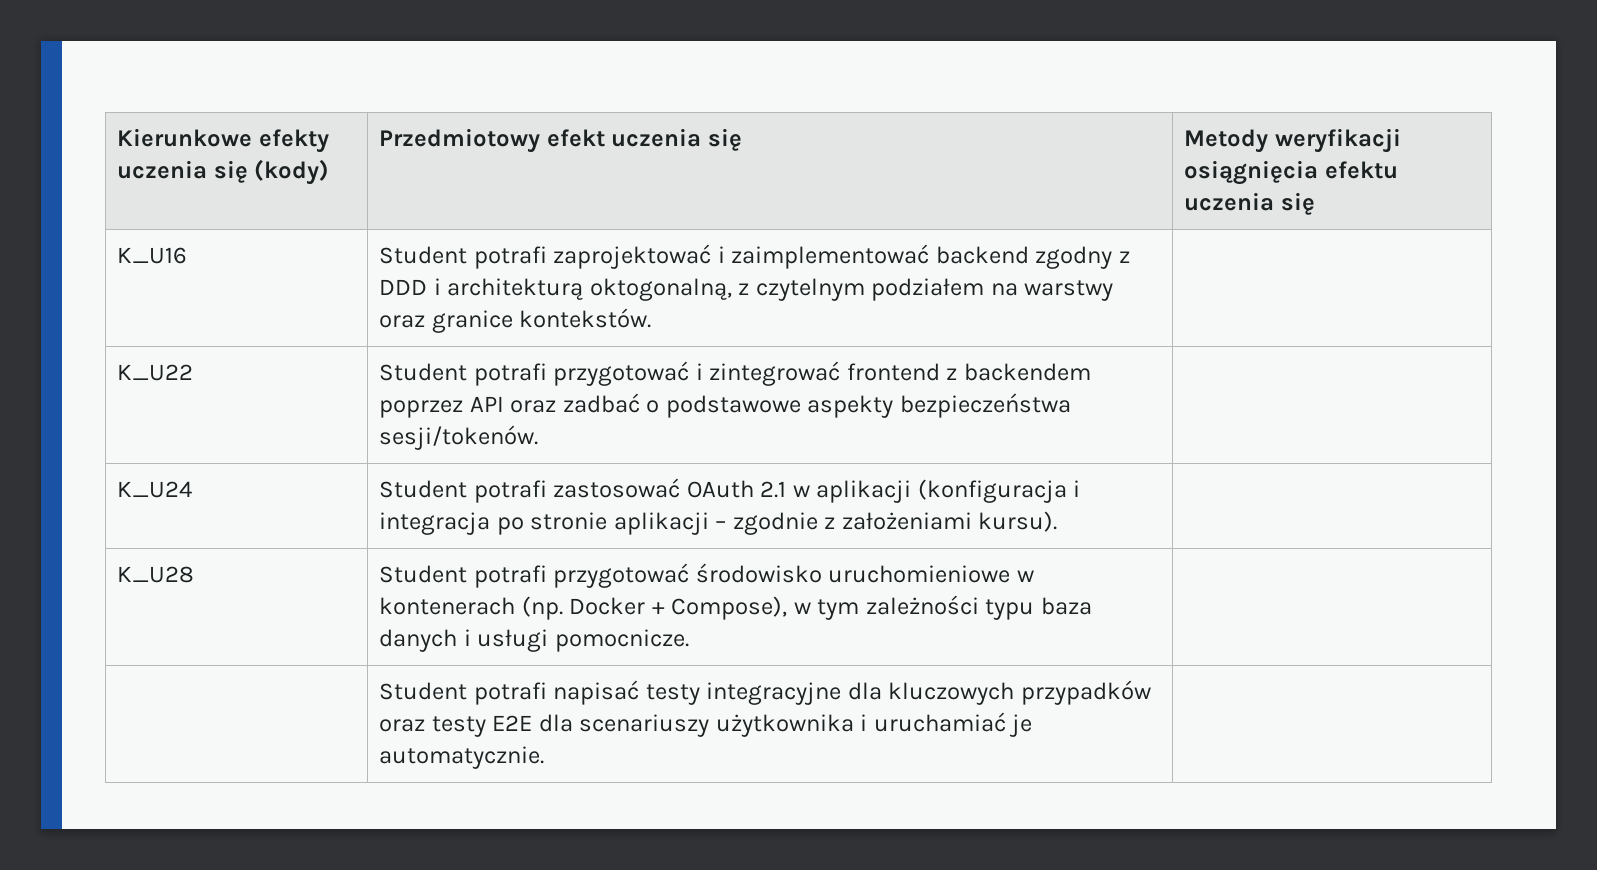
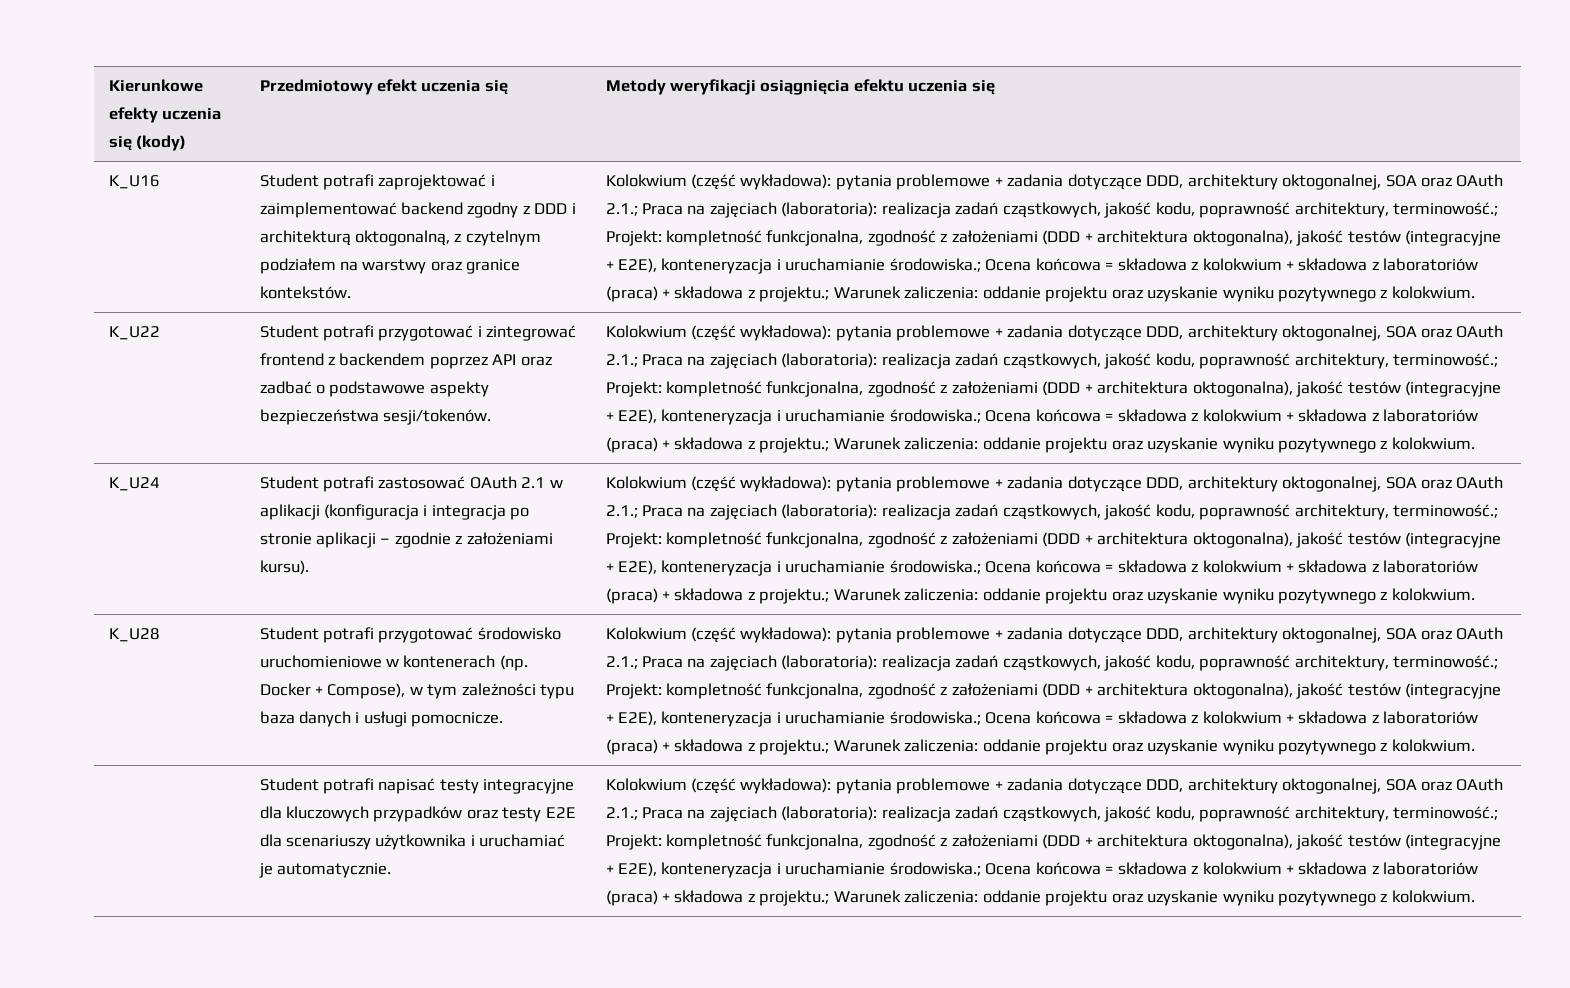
- Student potrafi zaprojektować i zaimplementować backend zgodny z DDD i architekturą oktogonalną, z czytelnym podziałem na warstwy oraz granice kontekstów.
+ Student potrafi zaprojektować i zaimplementować backend zgodny z DDD i architekturą oktogonalną, z czytelnym podziałem na warstwy oraz granice kontekstów. | Kolokwium (część wykładowa): pytania problemowe + zadania dotyczące DDD, architektury oktogonalnej, SOA oraz OAuth 2.1.; Praca na zajęciach (laboratoria): realizacja zadań cząstkowych, jakość kodu, poprawność architektury, terminowość.; Projekt: kompletność funkcjonalna, zgodność z założeniami (DDD + architektura oktogonalna), jakość testów (integracyjne + E2E), konteneryzacja i uruchamianie środowiska.; Ocena końcowa = składowa z kolokwium + składowa z laboratoriów (praca) + składowa z projektu.; Warunek zaliczenia: oddanie projektu oraz uzyskanie wyniku pozytywnego z kolokwium.
- Student potrafi przygotować i zintegrować frontend z backendem poprzez API oraz zadbać o podstawowe aspekty bezpieczeństwa sesji/tokenów.
+ Student potrafi przygotować i zintegrować frontend z backendem poprzez API oraz zadbać o podstawowe aspekty bezpieczeństwa sesji/tokenów. | Kolokwium (część wykładowa): pytania problemowe + zadania dotyczące DDD, architektury oktogonalnej, SOA oraz OAuth 2.1.; Praca na zajęciach (laboratoria): realizacja zadań cząstkowych, jakość kodu, poprawność architektury, terminowość.; Projekt: kompletność funkcjonalna, zgodność z założeniami (DDD + architektura oktogonalna), jakość testów (integracyjne + E2E), konteneryzacja i uruchamianie środowiska.; Ocena końcowa = składowa z kolokwium + składowa z laboratoriów (praca) + składowa z projektu.; Warunek zaliczenia: oddanie projektu oraz uzyskanie wyniku pozytywnego z kolokwium.
- Student potrafi zastosować OAuth 2.1 w aplikacji (konfiguracja i integracja po stronie aplikacji – zgodnie z założeniami kursu).
+ Student potrafi zastosować OAuth 2.1 w aplikacji (konfiguracja i integracja po stronie aplikacji – zgodnie z założeniami kursu). | Kolokwium (część wykładowa): pytania problemowe + zadania dotyczące DDD, architektury oktogonalnej, SOA oraz OAuth 2.1.; Praca na zajęciach (laboratoria): realizacja zadań cząstkowych, jakość kodu, poprawność architektury, terminowość.; Projekt: kompletność funkcjonalna, zgodność z założeniami (DDD + architektura oktogonalna), jakość testów (integracyjne + E2E), konteneryzacja i uruchamianie środowiska.; Ocena końcowa = składowa z kolokwium + składowa z laboratoriów (praca) + składowa z projektu.; Warunek zaliczenia: oddanie projektu oraz uzyskanie wyniku pozytywnego z kolokwium.
- Student potrafi przygotować środowisko uruchomieniowe w kontenerach (np. Docker + Compose), w tym zależności typu baza danych i usługi pomocnicze.
+ Student potrafi przygotować środowisko uruchomieniowe w kontenerach (np. Docker + Compose), w tym zależności typu baza danych i usługi pomocnicze. | Kolokwium (część wykładowa): pytania problemowe + zadania dotyczące DDD, architektury oktogonalnej, SOA oraz OAuth 2.1.; Praca na zajęciach (laboratoria): realizacja zadań cząstkowych, jakość kodu, poprawność architektury, terminowość.; Projekt: kompletność funkcjonalna, zgodność z założeniami (DDD + architektura oktogonalna), jakość testów (integracyjne + E2E), konteneryzacja i uruchamianie środowiska.; Ocena końcowa = składowa z kolokwium + składowa z laboratoriów (praca) + składowa z projektu.; Warunek zaliczenia: oddanie projektu oraz uzyskanie wyniku pozytywnego z kolokwium.
- Student potrafi napisać testy integracyjne dla kluczowych przypadków oraz testy E2E dla scenariuszy użytkownika i uruchamiać je automatycznie.
+ Student potrafi napisać testy integracyjne dla kluczowych przypadków oraz testy E2E dla scenariuszy użytkownika i uruchamiać je automatycznie. | Kolokwium (część wykładowa): pytania problemowe + zadania dotyczące DDD, architektury oktogonalnej, SOA oraz OAuth 2.1.; Praca na zajęciach (laboratoria): realizacja zadań cząstkowych, jakość kodu, poprawność architektury, terminowość.; Projekt: kompletność funkcjonalna, zgodność z założeniami (DDD + architektura oktogonalna), jakość testów (integracyjne + E2E), konteneryzacja i uruchamianie środowiska.; Ocena końcowa = składowa z kolokwium + składowa z laboratoriów (praca) + składowa z projektu.; Warunek zaliczenia: oddanie projektu oraz uzyskanie wyniku pozytywnego z kolokwium.

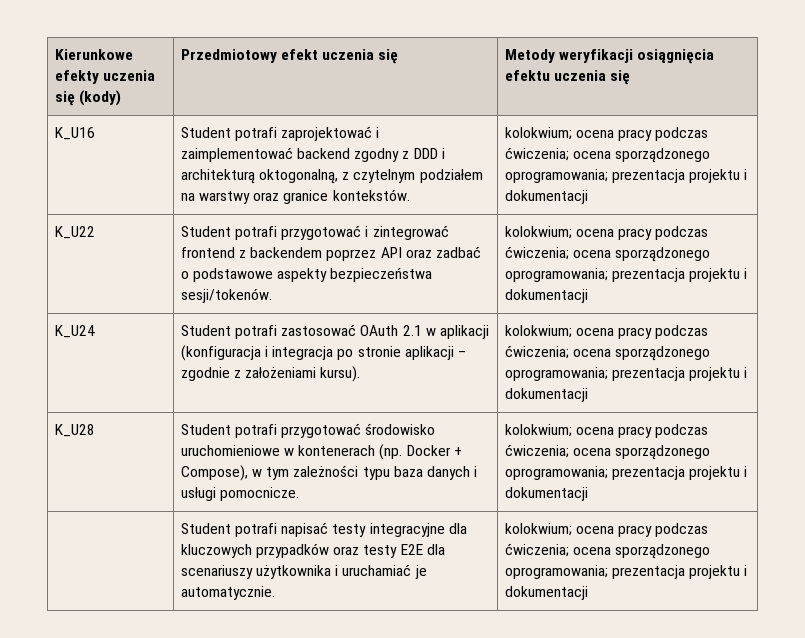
- Student potrafi zaprojektować i zaimplementować backend zgodny z DDD i architekturą oktogonalną, z czytelnym podziałem na warstwy oraz granice kontekstów. | Kolokwium (część wykładowa): pytania problemowe + zadania dotyczące DDD, architektury oktogonalnej, SOA oraz OAuth 2.1.; Praca na zajęciach (laboratoria): realizacja zadań cząstkowych, jakość kodu, poprawność architektury, terminowość.; Projekt: kompletność funkcjonalna, zgodność z założeniami (DDD + architektura oktogonalna), jakość testów (integracyjne + E2E), konteneryzacja i uruchamianie środowiska.; Ocena końcowa = składowa z kolokwium + składowa z laboratoriów (praca) + składowa z projektu.; Warunek zaliczenia: oddanie projektu oraz uzyskanie wyniku pozytywnego z kolokwium.
+ Student potrafi zaprojektować i zaimplementować backend zgodny z DDD i architekturą oktogonalną, z czytelnym podziałem na warstwy oraz granice kontekstów. | kolokwium; ocena pracy podczas ćwiczenia; ocena sporządzonego oprogramowania; prezentacja projektu i dokumentacji
- Student potrafi przygotować i zintegrować frontend z backendem poprzez API oraz zadbać o podstawowe aspekty bezpieczeństwa sesji/tokenów. | Kolokwium (część wykładowa): pytania problemowe + zadania dotyczące DDD, architektury oktogonalnej, SOA oraz OAuth 2.1.; Praca na zajęciach (laboratoria): realizacja zadań cząstkowych, jakość kodu, poprawność architektury, terminowość.; Projekt: kompletność funkcjonalna, zgodność z założeniami (DDD + architektura oktogonalna), jakość testów (integracyjne + E2E), konteneryzacja i uruchamianie środowiska.; Ocena końcowa = składowa z kolokwium + składowa z laboratoriów (praca) + składowa z projektu.; Warunek zaliczenia: oddanie projektu oraz uzyskanie wyniku pozytywnego z kolokwium.
+ Student potrafi przygotować i zintegrować frontend z backendem poprzez API oraz zadbać o podstawowe aspekty bezpieczeństwa sesji/tokenów. | kolokwium; ocena pracy podczas ćwiczenia; ocena sporządzonego oprogramowania; prezentacja projektu i dokumentacji
- Student potrafi zastosować OAuth 2.1 w aplikacji (konfiguracja i integracja po stronie aplikacji – zgodnie z założeniami kursu). | Kolokwium (część wykładowa): pytania problemowe + zadania dotyczące DDD, architektury oktogonalnej, SOA oraz OAuth 2.1.; Praca na zajęciach (laboratoria): realizacja zadań cząstkowych, jakość kodu, poprawność architektury, terminowość.; Projekt: kompletność funkcjonalna, zgodność z założeniami (DDD + architektura oktogonalna), jakość testów (integracyjne + E2E), konteneryzacja i uruchamianie środowiska.; Ocena końcowa = składowa z kolokwium + składowa z laboratoriów (praca) + składowa z projektu.; Warunek zaliczenia: oddanie projektu oraz uzyskanie wyniku pozytywnego z kolokwium.
+ Student potrafi zastosować OAuth 2.1 w aplikacji (konfiguracja i integracja po stronie aplikacji – zgodnie z założeniami kursu). | kolokwium; ocena pracy podczas ćwiczenia; ocena sporządzonego oprogramowania; prezentacja projektu i dokumentacji
- Student potrafi przygotować środowisko uruchomieniowe w kontenerach (np. Docker + Compose), w tym zależności typu baza danych i usługi pomocnicze. | Kolokwium (część wykładowa): pytania problemowe + zadania dotyczące DDD, architektury oktogonalnej, SOA oraz OAuth 2.1.; Praca na zajęciach (laboratoria): realizacja zadań cząstkowych, jakość kodu, poprawność architektury, terminowość.; Projekt: kompletność funkcjonalna, zgodność z założeniami (DDD + architektura oktogonalna), jakość testów (integracyjne + E2E), konteneryzacja i uruchamianie środowiska.; Ocena końcowa = składowa z kolokwium + składowa z laboratoriów (praca) + składowa z projektu.; Warunek zaliczenia: oddanie projektu oraz uzyskanie wyniku pozytywnego z kolokwium.
+ Student potrafi przygotować środowisko uruchomieniowe w kontenerach (np. Docker + Compose), w tym zależności typu baza danych i usługi pomocnicze. | kolokwium; ocena pracy podczas ćwiczenia; ocena sporządzonego oprogramowania; prezentacja projektu i dokumentacji
- Student potrafi napisać testy integracyjne dla kluczowych przypadków oraz testy E2E dla scenariuszy użytkownika i uruchamiać je automatycznie. | Kolokwium (część wykładowa): pytania problemowe + zadania dotyczące DDD, architektury oktogonalnej, SOA oraz OAuth 2.1.; Praca na zajęciach (laboratoria): realizacja zadań cząstkowych, jakość kodu, poprawność architektury, terminowość.; Projekt: kompletność funkcjonalna, zgodność z założeniami (DDD + architektura oktogonalna), jakość testów (integracyjne + E2E), konteneryzacja i uruchamianie środowiska.; Ocena końcowa = składowa z kolokwium + składowa z laboratoriów (praca) + składowa z projektu.; Warunek zaliczenia: oddanie projektu oraz uzyskanie wyniku pozytywnego z kolokwium.
+ Student potrafi napisać testy integracyjne dla kluczowych przypadków oraz testy E2E dla scenariuszy użytkownika i uruchamiać je automatycznie. | kolokwium; ocena pracy podczas ćwiczenia; ocena sporządzonego oprogramowania; prezentacja projektu i dokumentacji

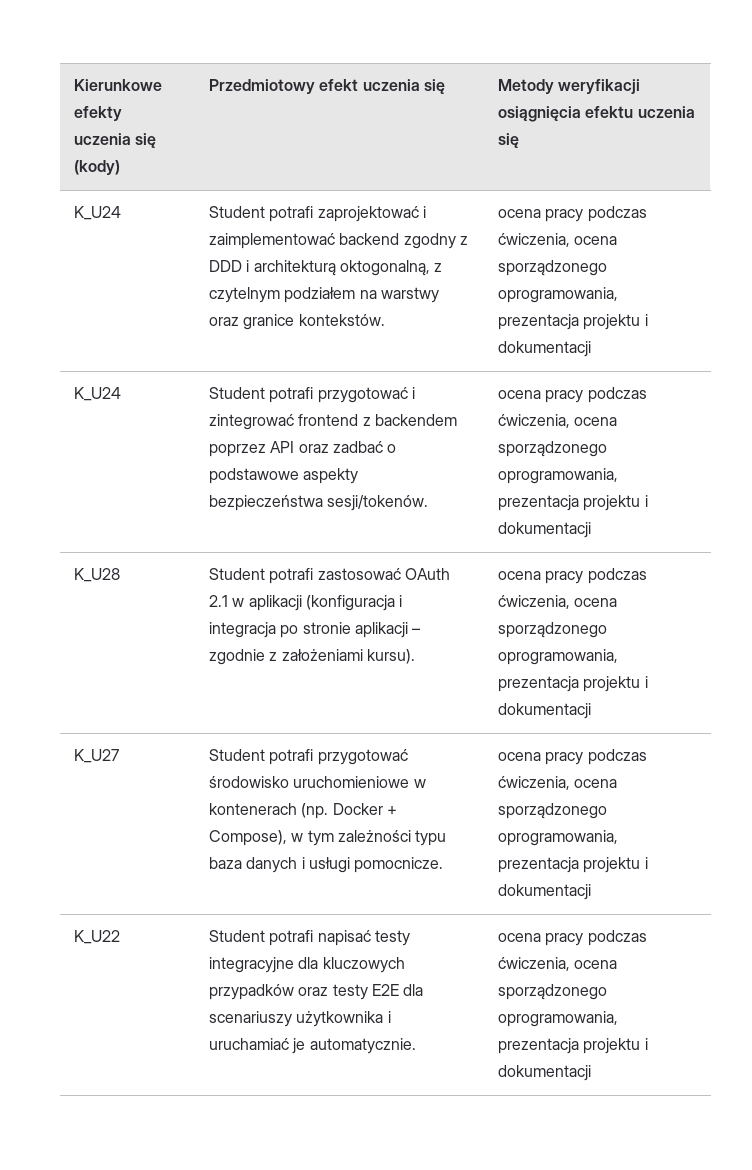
- K_U16 | Student potrafi zaprojektować i zaimplementować backend zgodny z DDD i architekturą oktogonalną, z czytelnym podziałem na warstwy oraz granice kontekstów. | kolokwium; ocena pracy podczas ćwiczenia; ocena sporządzonego oprogramowania; prezentacja projektu i dokumentacji
- K_U22 | Student potrafi przygotować i zintegrować frontend z backendem poprzez API oraz zadbać o podstawowe aspekty bezpieczeństwa sesji/tokenów. | kolokwium; ocena pracy podczas ćwiczenia; ocena sporządzonego oprogramowania; prezentacja projektu i dokumentacji
- K_U24 | Student potrafi zastosować OAuth 2.1 w aplikacji (konfiguracja i integracja po stronie aplikacji – zgodnie z założeniami kursu). | kolokwium; ocena pracy podczas ćwiczenia; ocena sporządzonego oprogramowania; prezentacja projektu i dokumentacji
- K_U28 | Student potrafi przygotować środowisko uruchomieniowe w kontenerach (np. Docker + Compose), w tym zależności typu baza danych i usługi pomocnicze. | kolokwium; ocena pracy podczas ćwiczenia; ocena sporządzonego oprogramowania; prezentacja projektu i dokumentacji
- | Student potrafi napisać testy integracyjne dla kluczowych przypadków oraz testy E2E dla scenariuszy użytkownika i uruchamiać je automatycznie. | kolokwium; ocena pracy podczas ćwiczenia; ocena sporządzonego oprogramowania; prezentacja projektu i dokumentacji
+ K_U24 | Student potrafi zaprojektować i zaimplementować backend zgodny z DDD i architekturą oktogonalną, z czytelnym podziałem na warstwy oraz granice kontekstów. | ocena pracy podczas ćwiczenia, ocena sporządzonego oprogramowania, prezentacja projektu i dokumentacji
+ K_U24 | Student potrafi przygotować i zintegrować frontend z backendem poprzez API oraz zadbać o podstawowe aspekty bezpieczeństwa sesji/tokenów. | ocena pracy podczas ćwiczenia, ocena sporządzonego oprogramowania, prezentacja projektu i dokumentacji
+ K_U28 | Student potrafi zastosować OAuth 2.1 w aplikacji (konfiguracja i integracja po stronie aplikacji – zgodnie z założeniami kursu). | ocena pracy podczas ćwiczenia, ocena sporządzonego oprogramowania, prezentacja projektu i dokumentacji
+ K_U27 | Student potrafi przygotować środowisko uruchomieniowe w kontenerach (np. Docker + Compose), w tym zależności typu baza danych i usługi pomocnicze. | ocena pracy podczas ćwiczenia, ocena sporządzonego oprogramowania, prezentacja projektu i dokumentacji
+ K_U22 | Student potrafi napisać testy integracyjne dla kluczowych przypadków oraz testy E2E dla scenariuszy użytkownika i uruchamiać je automatycznie. | ocena pracy podczas ćwiczenia, ocena sporządzonego oprogramowania, prezentacja projektu i dokumentacji

